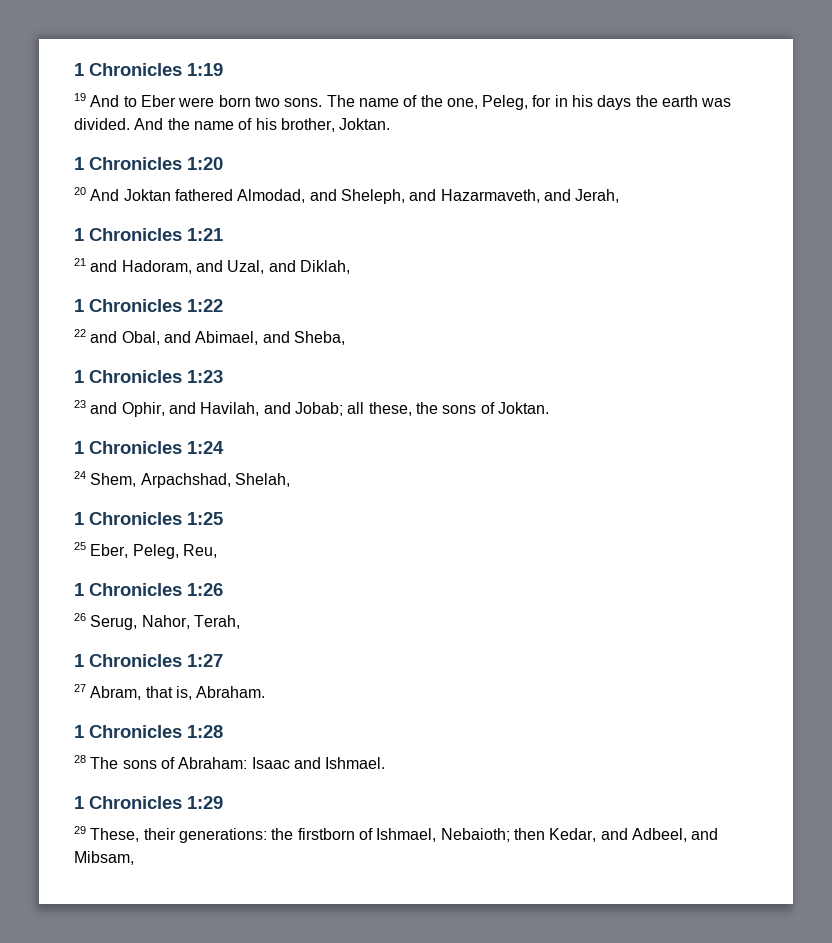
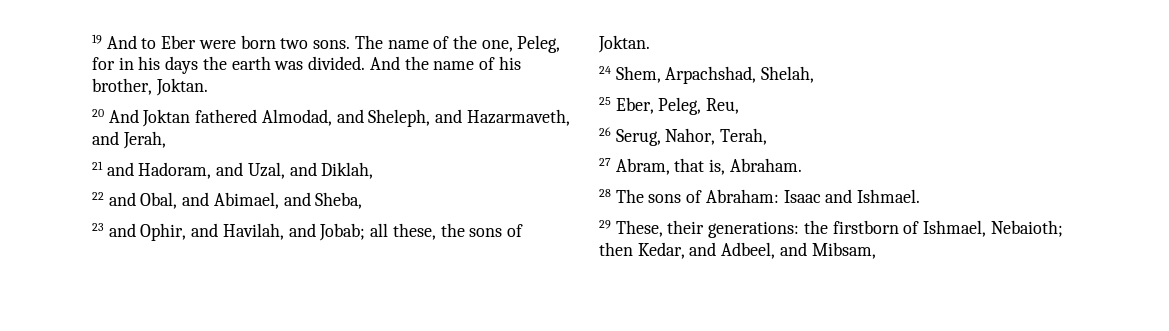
- 1 Chronicles 1:19
- 1 Chronicles 1:20
- 1 Chronicles 1:21
- 1 Chronicles 1:22
- 1 Chronicles 1:23
- 1 Chronicles 1:24
- 1 Chronicles 1:25
- 1 Chronicles 1:26
- 1 Chronicles 1:27
- 1 Chronicles 1:28
- 1 Chronicles 1:29

